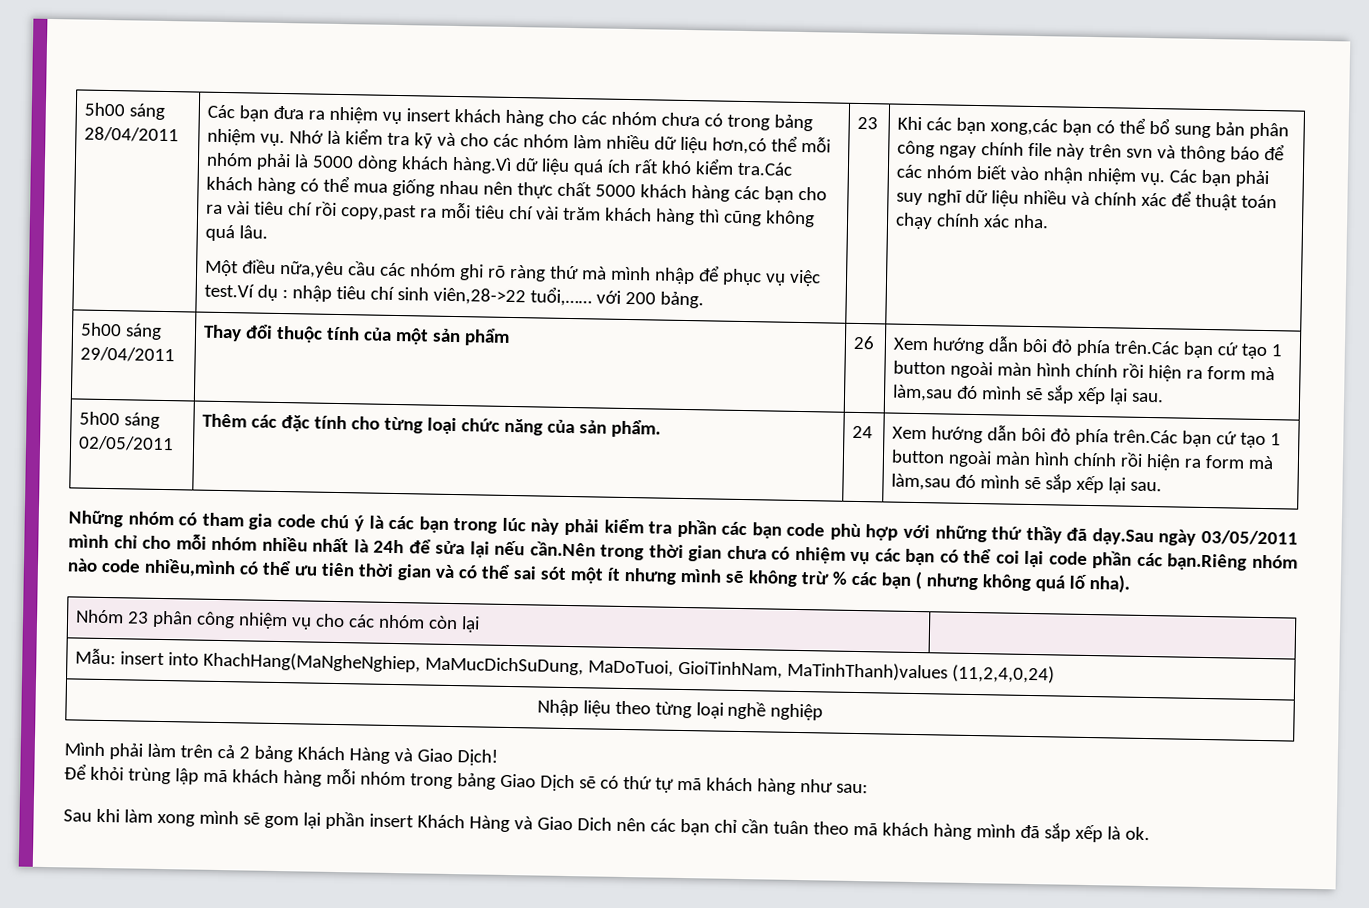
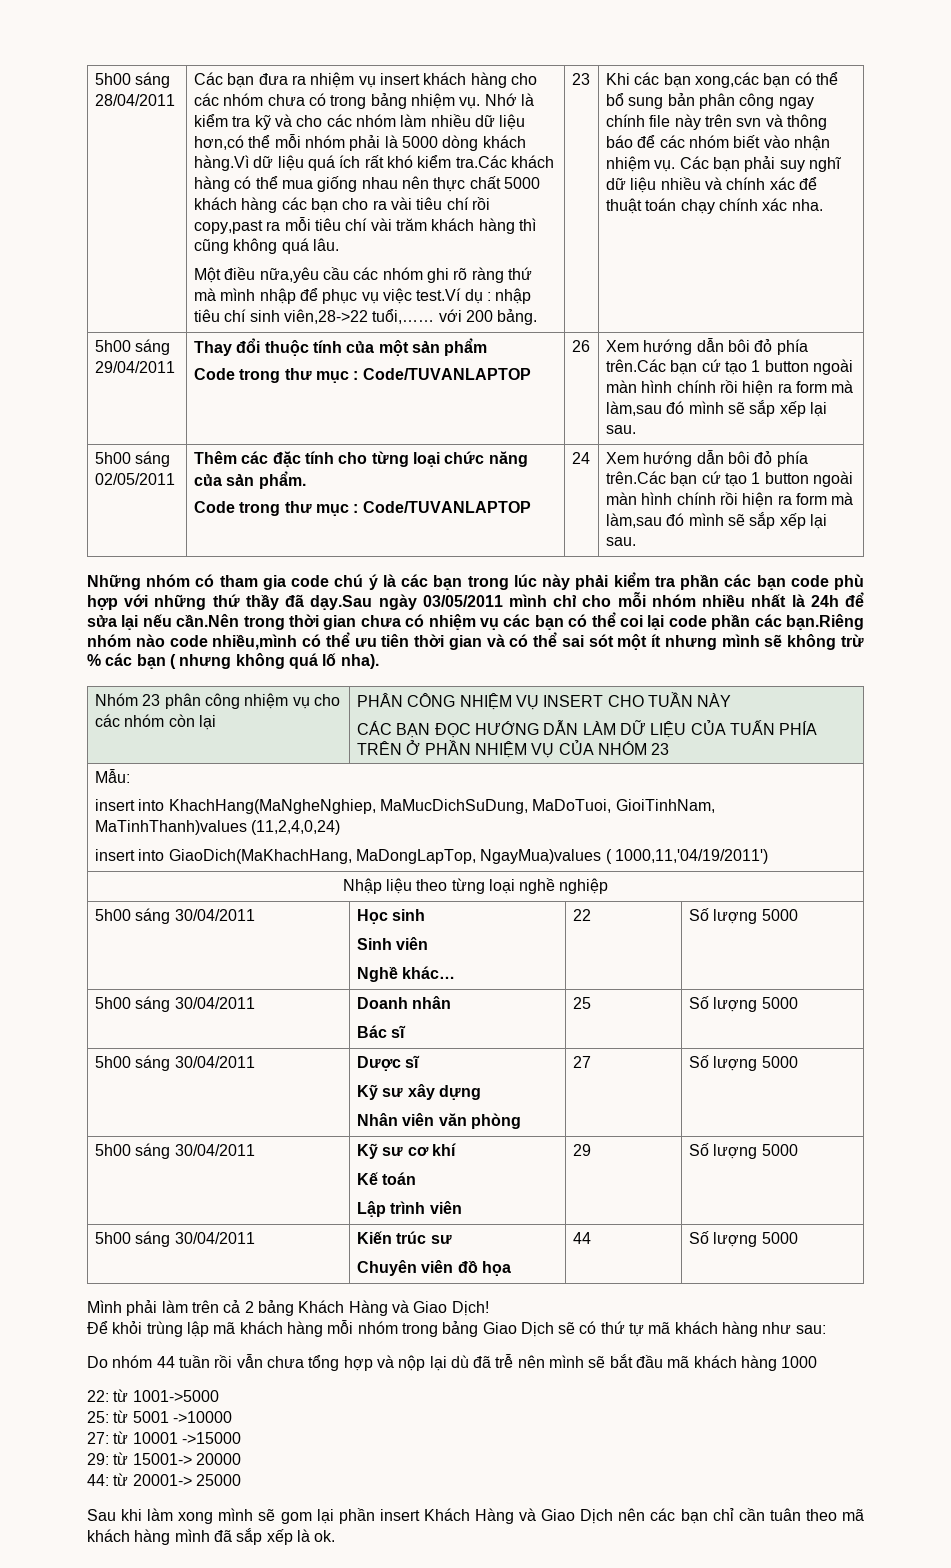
  Thay đổi thuộc tính của một sản phẩm
+ Code trong thư mục : Code/TUVANLAPTOP
  Thêm các đặc tính cho từng loại chức năng của sản phẩm.
+ Code trong thư mục : Code/TUVANLAPTOP
- Nhóm 23 phân công nhiệm vụ cho các nhóm còn lại |
+ Nhóm 23 phân công nhiệm vụ cho các nhóm còn lại | PHÂN CÔNG NHIỆM VỤ INSERT CHO TUẦN NÀY
+ CÁC BẠN ĐỌC HƯỚNG DẪN LÀM DỮ LIỆU CỦA TUẤN PHÍA TRÊN Ở PHẦN NHIỆM VỤ CỦA NHÓM 23
- Mẫu: insert into KhachHang(MaNgheNghiep, MaMucDichSuDung, MaDoTuoi, GioiTinhNam, MaTinhThanh)values (11,2,4,0,24)
+ Mẫu:
+ insert into KhachHang(MaNgheNghiep, MaMucDichSuDung, MaDoTuoi, GioiTinhNam, MaTinhThanh)values (11,2,4,0,24)
+ insert into GiaoDich(MaKhachHang, MaDongLapTop, NgayMua)values ( 1000,11,'04/19/2011')
+ 5h00 sáng 30/04/2011 | Học sinh
+ Sinh viên
+ Nghề khác… | 22 | Số lượng 5000
+ 5h00 sáng 30/04/2011 | Doanh nhân
+ Bác sĩ | 25 | Số lượng 5000
+ 5h00 sáng 30/04/2011 | Dược sĩ
+ Kỹ sư xây dựng
+ Nhân viên văn phòng | 27 | Số lượng 5000
+ 5h00 sáng 30/04/2011 | Kỹ sư cơ khí
+ Kế toán
+ Lập trình viên | 29 | Số lượng 5000
+ 5h00 sáng 30/04/2011 | Kiến trúc sư
+ Chuyên viên đồ họa | 44 | Số lượng 5000
+ Do nhóm 44 tuần rồi vẫn chưa tổng hợp và nộp lại dù đã trễ nên mình sẽ bắt đầu mã khách hàng 1000
+ 22: từ 1001->5000
+ 25: từ 5001 ->10000
+ 27: từ 10001 ->15000
+ 29: từ 15001-> 20000
+ 44: từ 20001-> 25000
- Sau khi làm xong mình sẽ gom lại phần insert Khách Hàng và Giao Dich nên các bạn chỉ cần tuân theo mã khách hàng mình đã sắp xếp là ok.
+ Sau khi làm xong mình sẽ gom lại phần insert Khách Hàng và Giao Dịch nên các bạn chỉ cần tuân theo mã khách hàng mình đã sắp xếp là ok.

